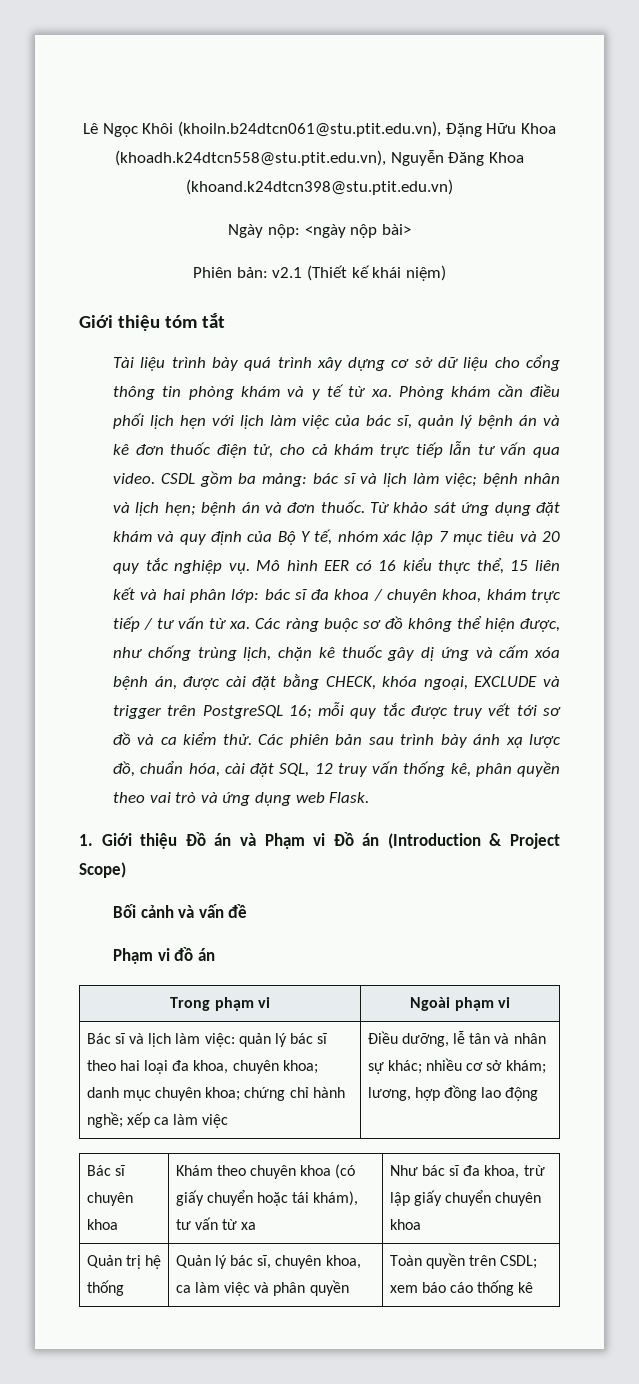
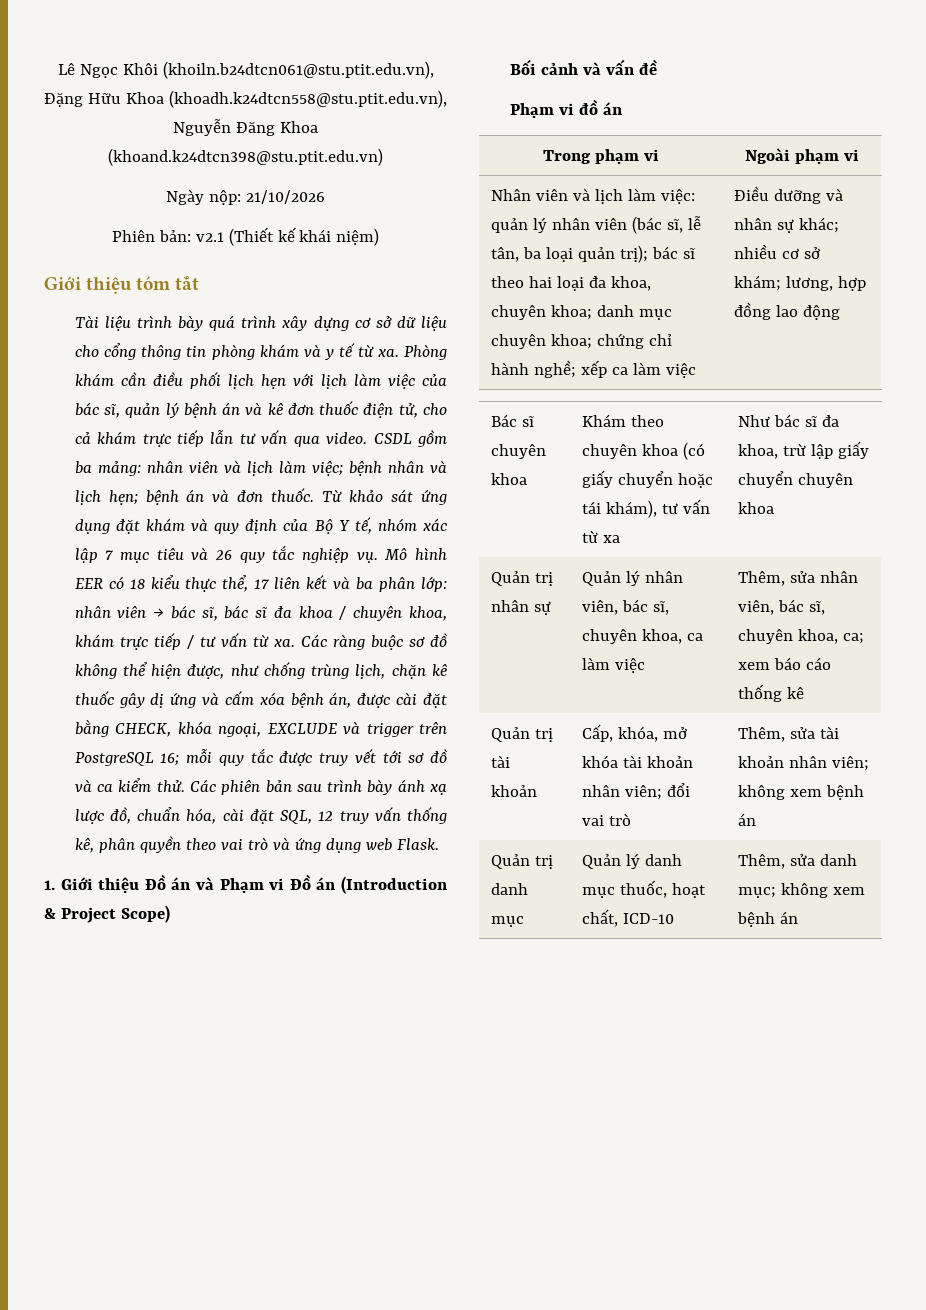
- Ngày nộp: <ngày nộp bài>
+ Ngày nộp: 21/10/2026
- CSDL gồm ba mảng: bác sĩ và lịch làm việc; bệnh nhân và lịch hẹn; bệnh án và đơn thuốc.
+ CSDL gồm ba mảng: nhân viên và lịch làm việc; bệnh nhân và lịch hẹn; bệnh án và đơn thuốc.
- Từ khảo sát ứng dụng đặt khám và quy định của Bộ Y tế, nhóm xác lập 7 mục tiêu và 20 quy tắc nghiệp vụ.
+ Từ khảo sát ứng dụng đặt khám và quy định của Bộ Y tế, nhóm xác lập 7 mục tiêu và 26 quy tắc nghiệp vụ.
- Mô hình EER có 16 kiểu thực thể, 15 liên kết và hai phân lớp: bác sĩ đa khoa / chuyên khoa, khám trực tiếp / tư vấn từ xa.
+ Mô hình EER có 18 kiểu thực thể, 17 liên kết và ba phân lớp: nhân viên → bác sĩ, bác sĩ đa khoa / chuyên khoa, khám trực tiếp / tư vấn từ xa.
- Bác sĩ và lịch làm việc: quản lý bác sĩ theo hai loại đa khoa, chuyên khoa; danh mục chuyên khoa; chứng chỉ hành nghề; xếp ca làm việc
+ Nhân viên và lịch làm việc: quản lý nhân viên (bác sĩ, lễ tân, ba loại quản trị); bác sĩ theo hai loại đa khoa, chuyên khoa; danh mục chuyên khoa; chứng chỉ hành nghề; xếp ca làm việc
- Điều dưỡng, lễ tân và nhân sự khác; nhiều cơ sở khám; lương, hợp đồng lao động
+ Điều dưỡng và nhân sự khác; nhiều cơ sở khám; lương, hợp đồng lao động
- Quản trị hệ thống | Quản lý bác sĩ, chuyên khoa, ca làm việc và phân quyền | Toàn quyền trên CSDL; xem báo cáo thống kê
+ Quản trị nhân sự | Quản lý nhân viên, bác sĩ, chuyên khoa, ca làm việc | Thêm, sửa nhân viên, bác sĩ, chuyên khoa, ca; xem báo cáo thống kê
+ Quản trị tài khoản | Cấp, khóa, mở khóa tài khoản nhân viên; đổi vai trò | Thêm, sửa tài khoản nhân viên; không xem bệnh án
+ Quản trị danh mục | Quản lý danh mục thuốc, hoạt chất, ICD-10 | Thêm, sửa danh mục; không xem bệnh án

